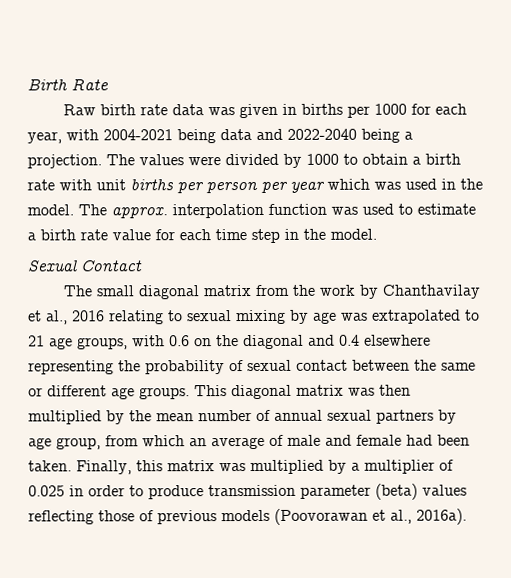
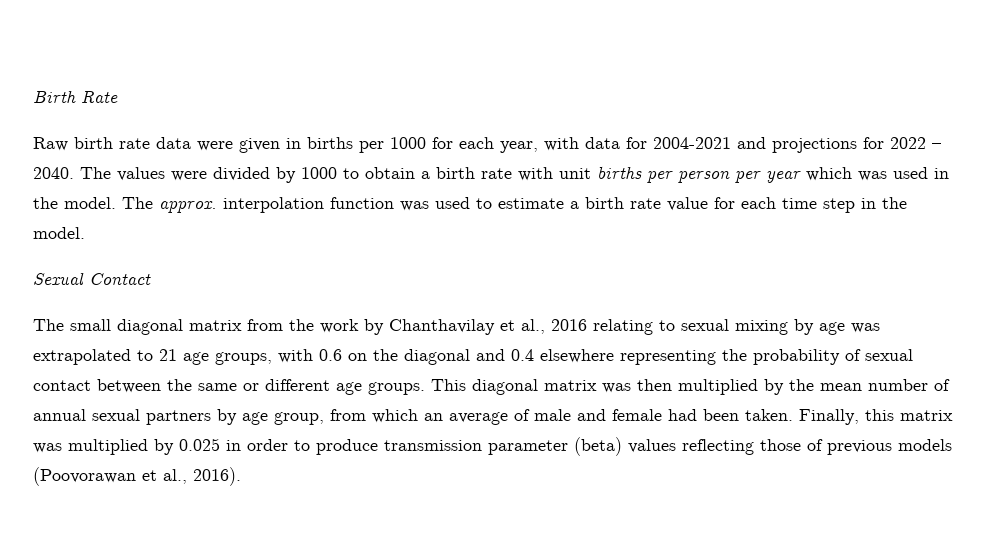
- Raw birth rate data was given in births per 1000 for each year, with 2004-2021 being data and 2022-2040 being a projection.
+ Raw birth rate data were given in births per 1000 for each year, with data for 2004-2021 and projections for 2022 – 2040.
- Finally, this matrix was multiplied by a multiplier of 0.025 in order to produce transmission parameter (beta) values reflecting those of previous models (Poovorawan et al., 2016a).
+ Finally, this matrix was multiplied by 0.025 in order to produce transmission parameter (beta) values reflecting those of previous models (Poovorawan et al., 2016).

